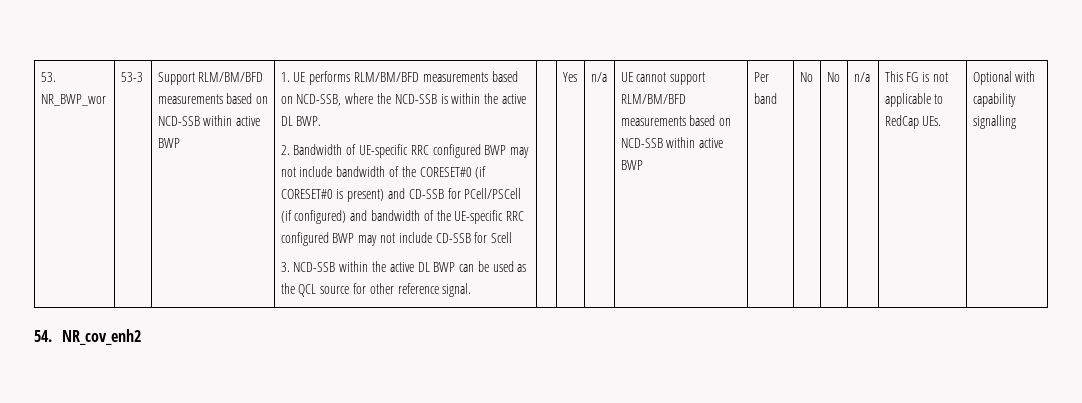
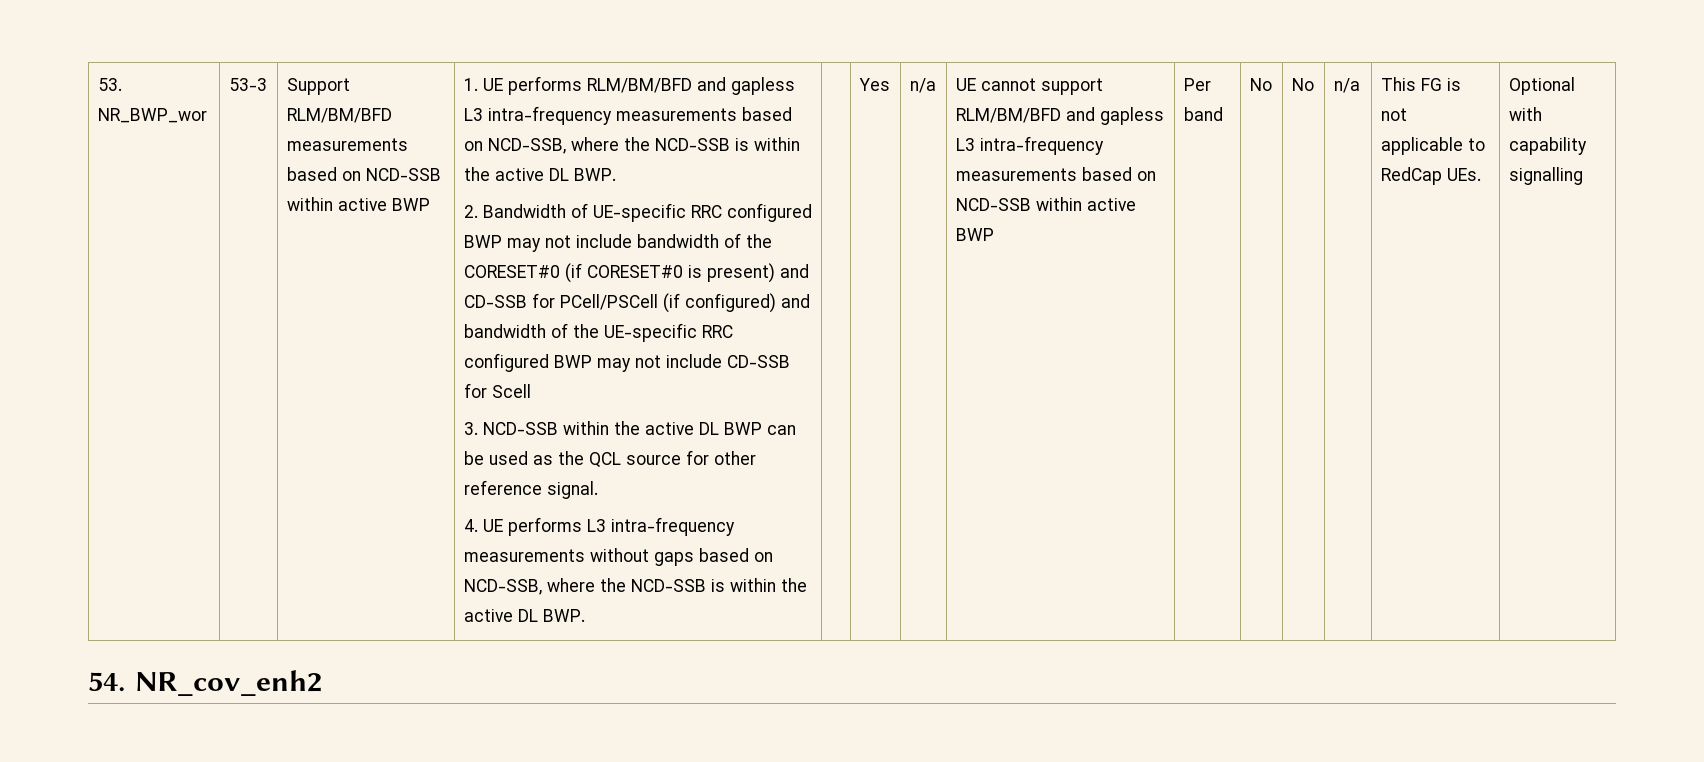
- 1. UE performs RLM/BM/BFD measurements based on NCD-SSB, where the NCD-SSB is within the active DL BWP.
+ 1. UE performs RLM/BM/BFD and gapless L3 intra-frequency measurements based on NCD-SSB, where the NCD-SSB is within the active DL BWP.
+ 4. UE performs L3 intra-frequency measurements without gaps based on NCD-SSB, where the NCD-SSB is within the active DL BWP.
- UE cannot support RLM/BM/BFD measurements based on NCD-SSB within active BWP
+ UE cannot support RLM/BM/BFD and gapless L3 intra-frequency measurements based on NCD-SSB within active BWP

